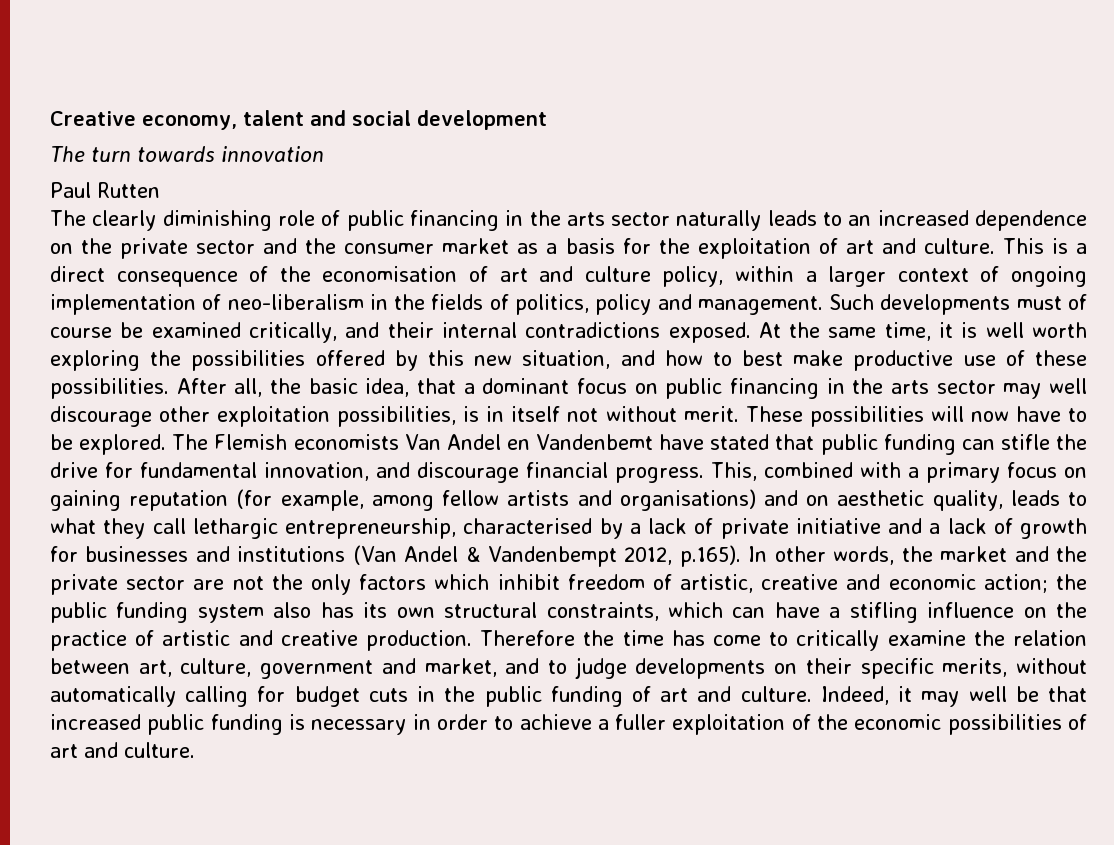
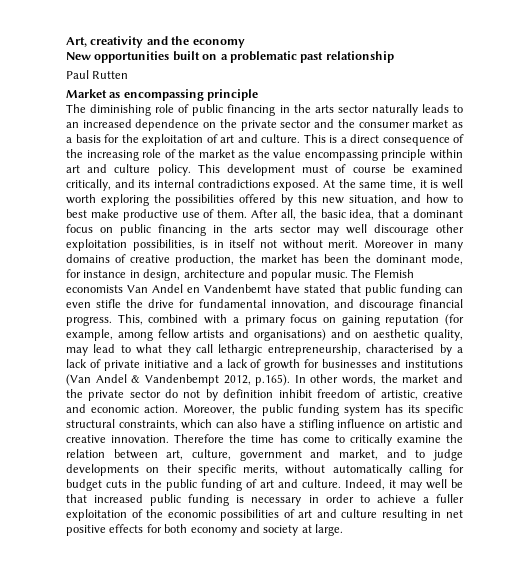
- Creative economy, talent and social development
- The turn towards innovation
+ Art, creativity and the economy
+ New opportunities built on a problematic past relationship
  Paul Rutten
- The clearly diminishing role of public financing in the arts sector naturally leads to an increased dependence on the private sector and the consumer market as a basis for the exploitation of art and culture.
+ Market as encompassing principle
+ The diminishing role of public financing in the arts sector naturally leads to an increased dependence on the private sector and the consumer market as a basis for the exploitation of art and culture.
- This is a direct consequence of the economisation of art and culture policy, within a larger context of ongoing implementation of neo-liberalism in the fields of politics, policy and management. Such developments must of course be examined critically, and their internal contradictions exposed.
+ This is a direct consequence of the increasing role of the market as the value encompassing principle within art and culture policy. This development must of course be examined critically, and its internal contradictions exposed.
- At the same time, it is well worth exploring the possibilities offered by this new situation, and how to best make productive use of these possibilities.
+ At the same time, it is well worth exploring the possibilities offered by this new situation, and how to best make productive use of them.
- These possibilities will now have to be explored.
+ Moreover in many domains of creative production, the market has been the dominant mode, for instance in design, architecture and popular music.
- The Flemish economists Van Andel en Vandenbemt have stated that public funding can stifle the drive for fundamental innovation, and discourage financial progress.
+ The Flemish economists Van Andel en Vandenbemt have stated that public funding can even stifle the drive for fundamental innovation, and discourage financial progress.
- This, combined with a primary focus on gaining reputation (for example, among fellow artists and organisations) and on aesthetic quality, leads to what they call lethargic entrepreneurship, characterised by a lack of private initiative and a lack of growth for businesses and institutions (Van Andel & Vandenbempt 2012, p.165). In other words, the market and the private sector are not the only factors which inhibit freedom of artistic, creative and economic action; the public funding system also has its own structural constraints, which can have a stifling influence on the practice of artistic and creative production.
+ This, combined with a primary focus on gaining reputation (for example, among fellow artists and organisations) and on aesthetic quality, may lead to what they call lethargic entrepreneurship, characterised by a lack of private initiative and a lack of growth for businesses and institutions (Van Andel & Vandenbempt 2012, p.165). In other words, the market and the private sector do not by definition inhibit freedom of artistic, creative and economic action. Moreover, the public funding system has its specific structural constraints, which can also have a stifling influence on artistic and creative innovation.
- Indeed, it may well be that increased public funding is necessary in order to achieve a fuller exploitation of the economic possibilities of art and culture.
+ Indeed, it may well be that increased public funding is necessary in order to achieve a fuller exploitation of the economic possibilities of art and culture resulting in net positive effects for both economy and society at large.

